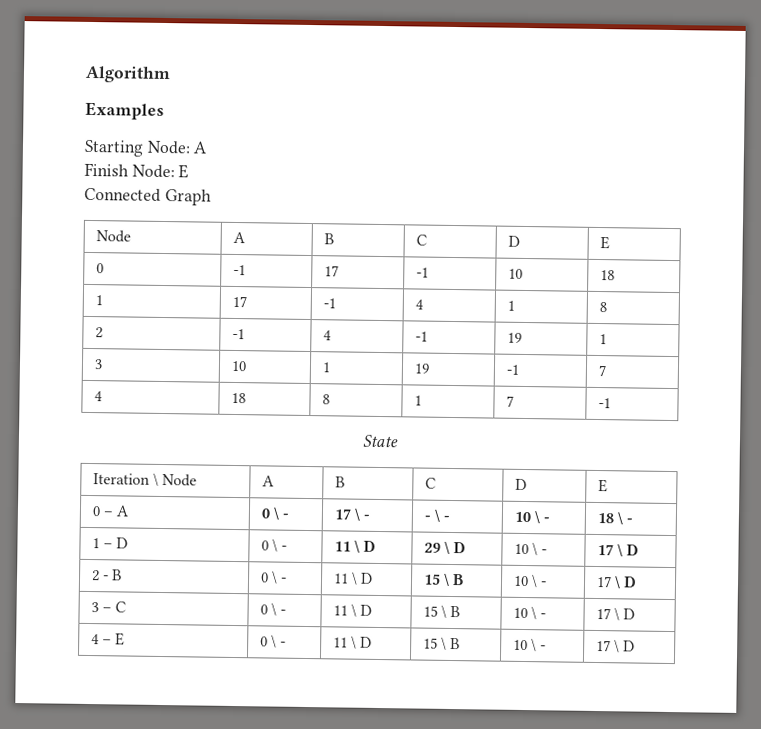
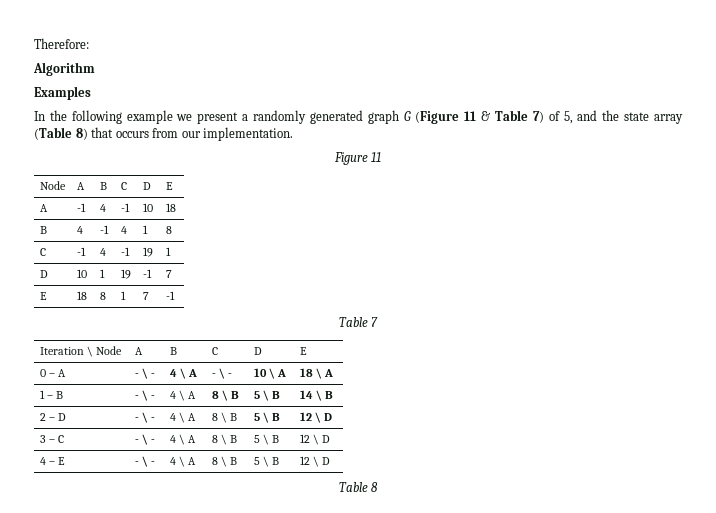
+ Therefore:
- Starting Node: A
- Finish Node: E
- Connected Graph
+ In the following example we present a randomly generated graph G (Figure 11 & Table 7) of 5, and the state array (Table 8) that occurs from our implementation.
+ Figure 11
  Node | A | B | C | D | E
- 0 | -1 | 17 | -1 | 10 | 18
+ A | -1 | 4 | -1 | 10 | 18
- 1 | 17 | -1 | 4 | 1 | 8
+ B | 4 | -1 | 4 | 1 | 8
- 2 | -1 | 4 | -1 | 19 | 1
+ C | -1 | 4 | -1 | 19 | 1
- 3 | 10 | 1 | 19 | -1 | 7
+ D | 10 | 1 | 19 | -1 | 7
- 4 | 18 | 8 | 1 | 7 | -1
+ E | 18 | 8 | 1 | 7 | -1
- State
+ Table 7
- 0 – A | 0 \ - | 17 \ - | - \ - | 10 \ - | 18 \ -
- 1 – D | 0 \ - | 11 \ D | 29 \ D | 10 \ - | 17 \ D
- 2 - B | 0 \ - | 11 \ D | 15 \ B | 10 \ - | 17 \ D
+ 0 – A | - \ - | 4 \ A | - \ - | 10 \ A | 18 \ A
+ 1 – B | - \ - | 4 \ A | 8 \ B | 5 \ B | 14 \ B
+ 2 – D | - \ - | 4 \ A | 8 \ B | 5 \ B | 12 \ D
- 3 – C | 0 \ - | 11 \ D | 15 \ B | 10 \ - | 17 \ D
+ 3 – C | - \ - | 4 \ A | 8 \ B | 5 \ B | 12 \ D
- 4 – E | 0 \ - | 11 \ D | 15 \ B | 10 \ - | 17 \ D
+ 4 – E | - \ - | 4 \ A | 8 \ B | 5 \ B | 12 \ D
+ Table 8

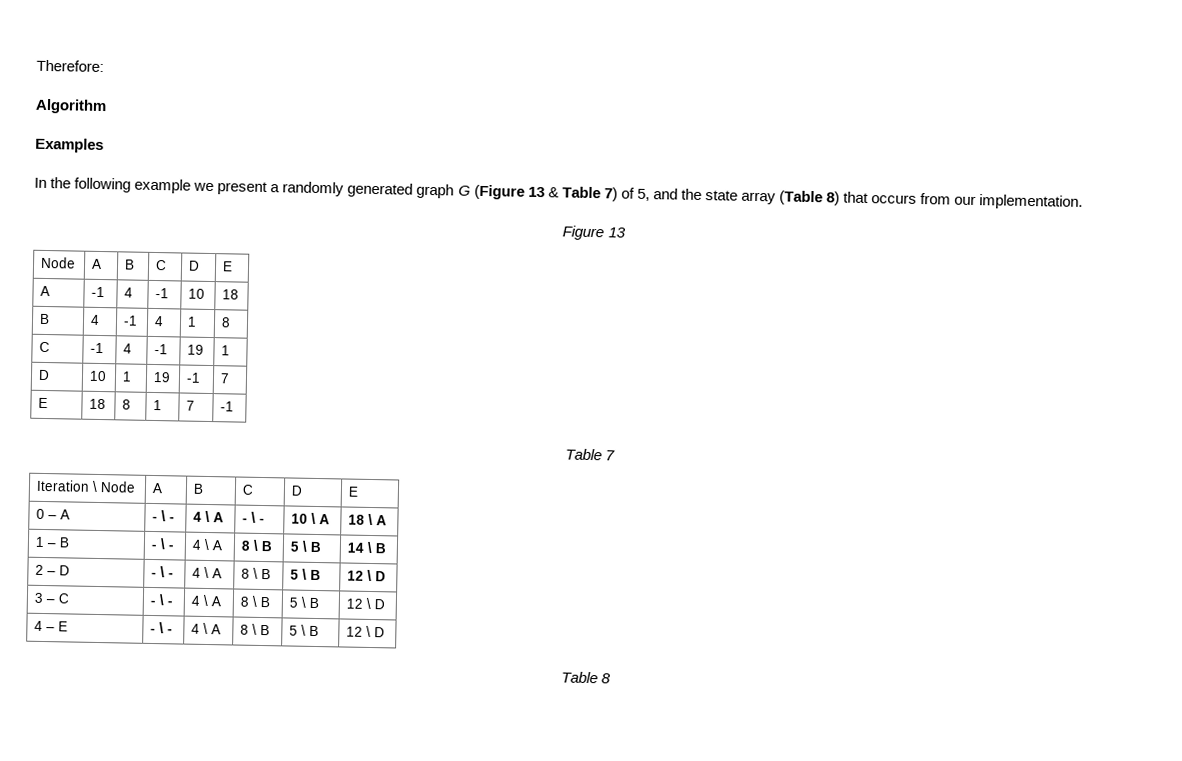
- In the following example we present a randomly generated graph G (Figure 11 & Table 7) of 5, and the state array (Table 8) that occurs from our implementation.
+ In the following example we present a randomly generated graph G (Figure 13 & Table 7) of 5, and the state array (Table 8) that occurs from our implementation.
- Figure 11
+ Figure 13

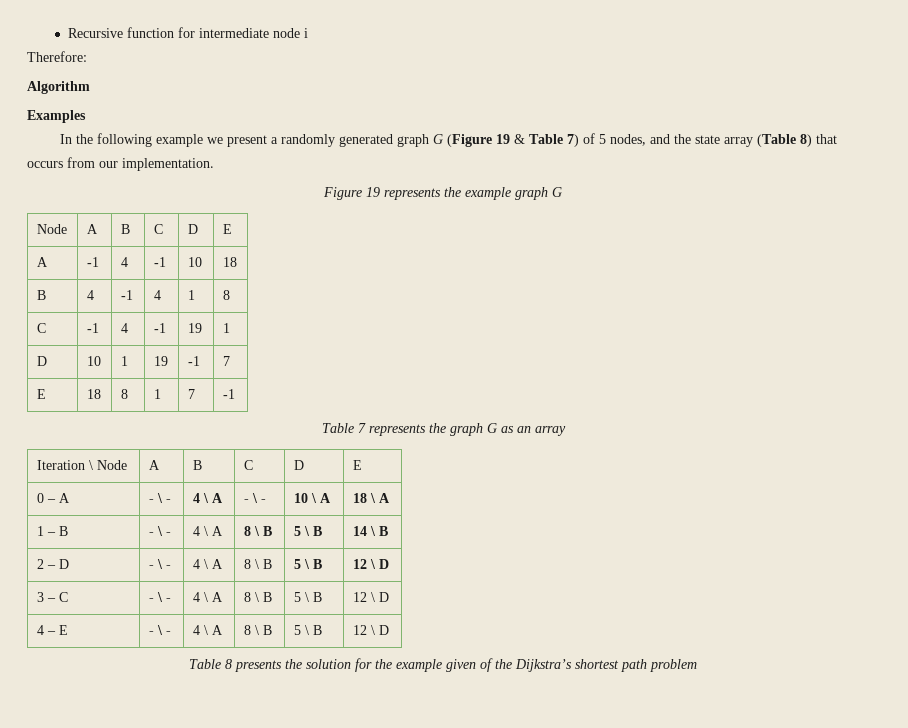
+ Recursive function for intermediate node i
- In the following example we present a randomly generated graph G (Figure 13 & Table 7) of 5, and the state array (Table 8) that occurs from our implementation.
+ In the following example we present a randomly generated graph G (Figure 19 & Table 7) of 5 nodes, and the state array (Table 8) that occurs from our implementation.
- Figure 13
+ Figure 19 represents the example graph G
- Table 7
+ Table 7 represents the graph G as an array
- Table 8
+ Table 8 presents the solution for the example given of the Dijkstra’s shortest path problem

